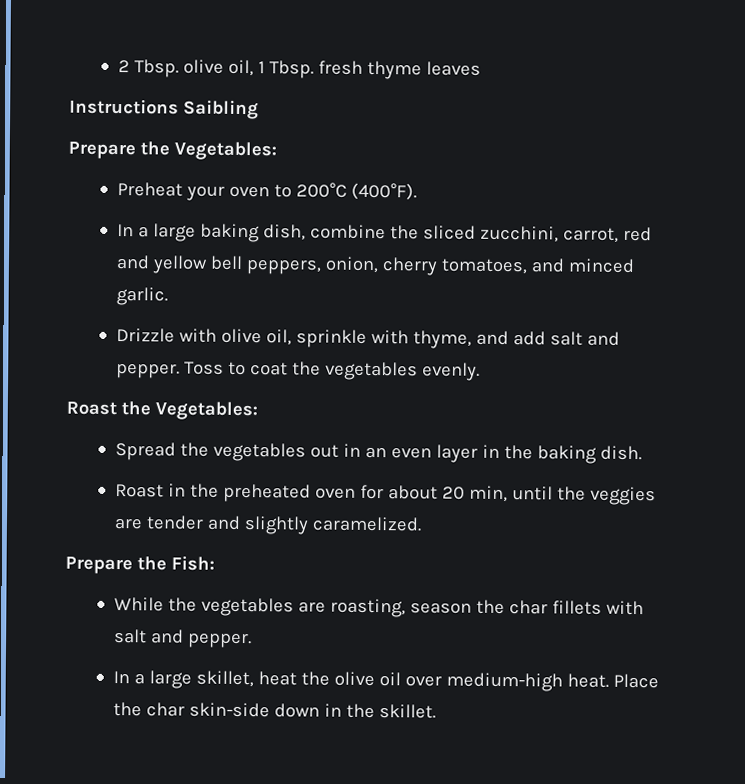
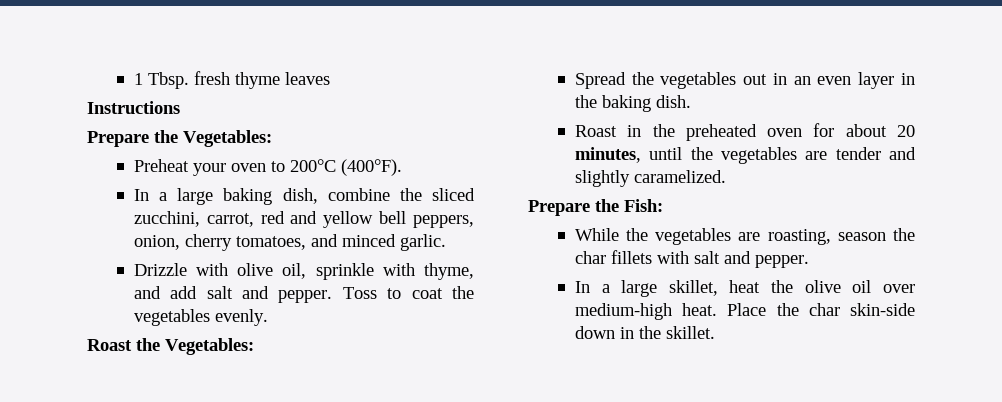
- 2 Tbsp. olive oil, 1 Tbsp. fresh thyme leaves
+ 1 Tbsp. fresh thyme leaves
- Instructions Saibling
+ Instructions
- Roast in the preheated oven for about 20 min, until the veggies are tender and slightly caramelized.
+ Roast in the preheated oven for about 20 minutes, until the vegetables are tender and slightly caramelized.

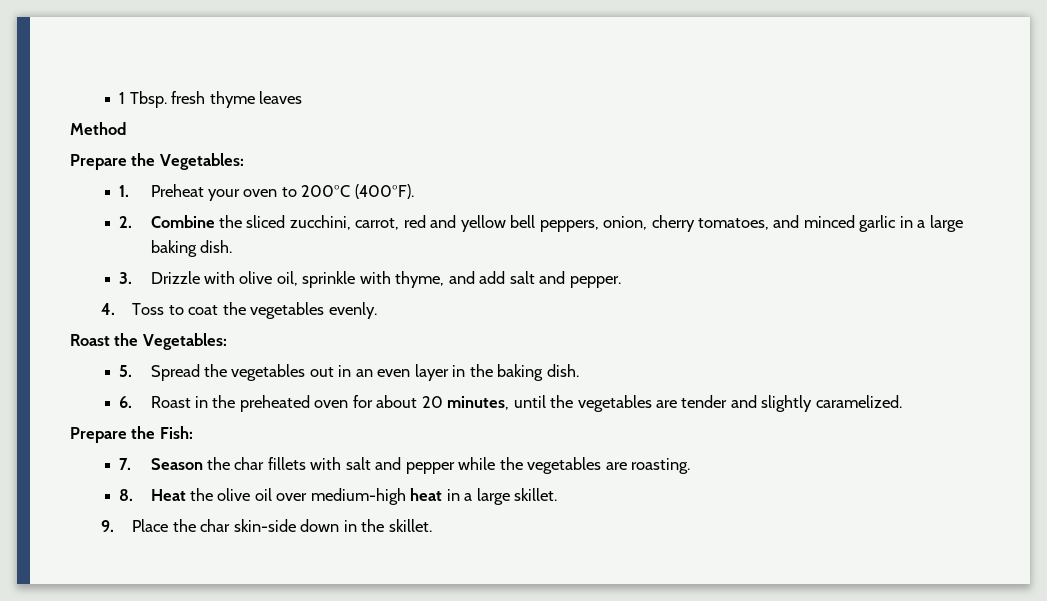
- Instructions
+ Method
- Preheat your oven to 200°C (400°F).
+ 1. Preheat your oven to 200°C (400°F).
- In a large baking dish, combine the sliced zucchini, carrot, red and yellow bell peppers, onion, cherry tomatoes, and minced garlic.
- Drizzle with olive oil, sprinkle with thyme, and add salt and pepper. Toss to coat the vegetables evenly.
+ 2. Combine the sliced zucchini, carrot, red and yellow bell peppers, onion, cherry tomatoes, and minced garlic in a large baking dish.
+ 3. Drizzle with olive oil, sprinkle with thyme, and add salt and pepper.
+ 4. Toss to coat the vegetables evenly.
- Spread the vegetables out in an even layer in the baking dish.
+ 5. Spread the vegetables out in an even layer in the baking dish.
- Roast in the preheated oven for about 20 minutes, until the vegetables are tender and slightly caramelized.
+ 6. Roast in the preheated oven for about 20 minutes, until the vegetables are tender and slightly caramelized.
- While the vegetables are roasting, season the char fillets with salt and pepper.
- In a large skillet, heat the olive oil over medium-high heat. Place the char skin-side down in the skillet.
+ 7. Season the char fillets with salt and pepper while the vegetables are roasting.
+ 8. Heat the olive oil over medium-high heat in a large skillet.
+ 9. Place the char skin-side down in the skillet.

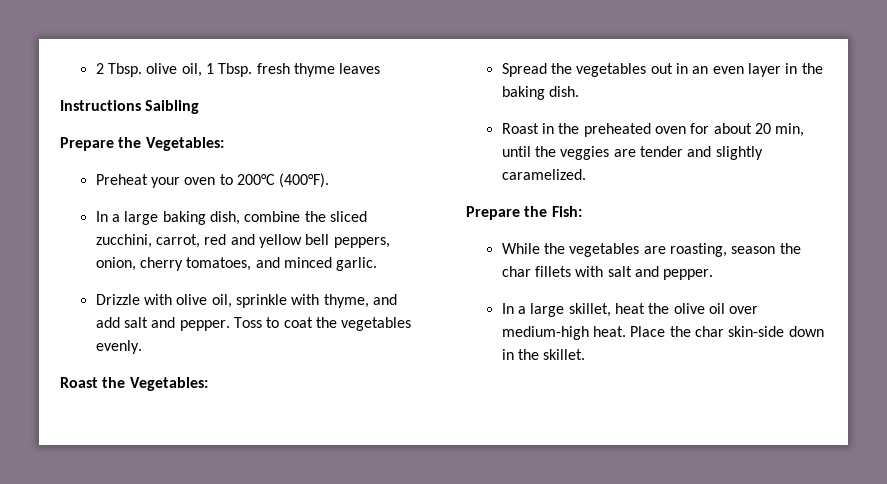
- 1 Tbsp. fresh thyme leaves
+ 2 Tbsp. olive oil, 1 Tbsp. fresh thyme leaves
- Method
+ Instructions Saibling
- 1. Preheat your oven to 200°C (400°F).
+ Preheat your oven to 200°C (400°F).
- 2. Combine the sliced zucchini, carrot, red and yellow bell peppers, onion, cherry tomatoes, and minced garlic in a large baking dish.
- 3. Drizzle with olive oil, sprinkle with thyme, and add salt and pepper.
- 4. Toss to coat the vegetables evenly.
+ In a large baking dish, combine the sliced zucchini, carrot, red and yellow bell peppers, onion, cherry tomatoes, and minced garlic.
+ Drizzle with olive oil, sprinkle with thyme, and add salt and pepper. Toss to coat the vegetables evenly.
- 5. Spread the vegetables out in an even layer in the baking dish.
+ Spread the vegetables out in an even layer in the baking dish.
- 6. Roast in the preheated oven for about 20 minutes, until the vegetables are tender and slightly caramelized.
+ Roast in the preheated oven for about 20 min, until the veggies are tender and slightly caramelized.
- 7. Season the char fillets with salt and pepper while the vegetables are roasting.
- 8. Heat the olive oil over medium-high heat in a large skillet.
- 9. Place the char skin-side down in the skillet.
+ While the vegetables are roasting, season the char fillets with salt and pepper.
+ In a large skillet, heat the olive oil over medium-high heat. Place the char skin-side down in the skillet.

